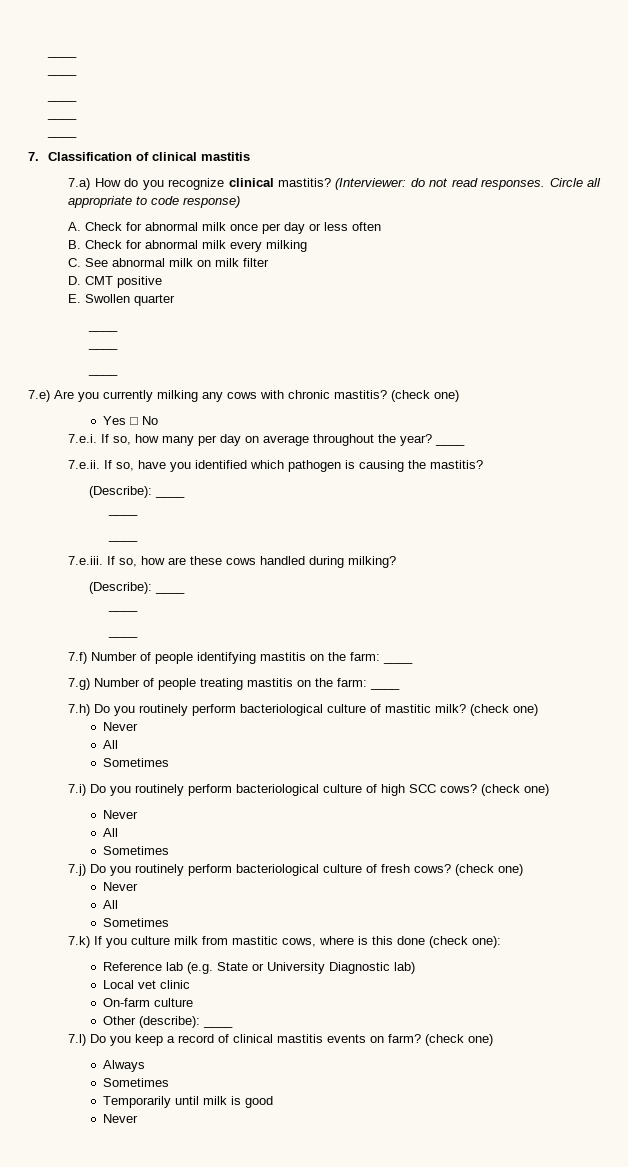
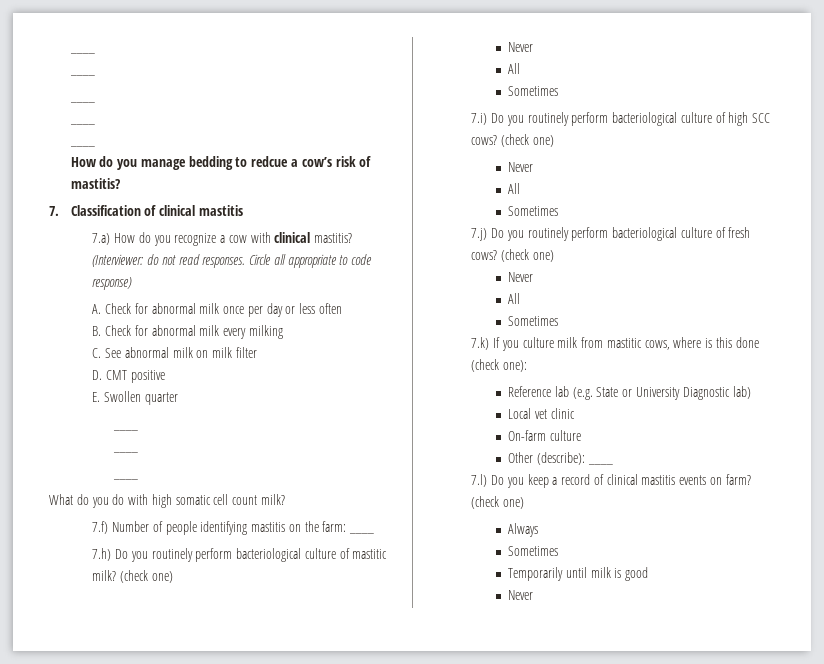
+ How do you manage bedding to redcue a cow’s risk of mastitis?
- 7.a) How do you recognize clinical mastitis?
+ 7.a) How do you recognize a cow with clinical mastitis?
- 7.e) Are you currently milking any cows with chronic mastitis? (check one)
- Yes □ No
- 7.e.i. If so, how many per day on average throughout the year? ____
- 7.e.ii. If so, have you identified which pathogen is causing the mastitis?
- (Describe): ____
- ____
- ____
- 7.e.iii. If so, how are these cows handled during milking?
- (Describe): ____
- ____
- ____
+ What do you do with high somatic cell count milk?
- 7.g) Number of people treating mastitis on the farm: ____

